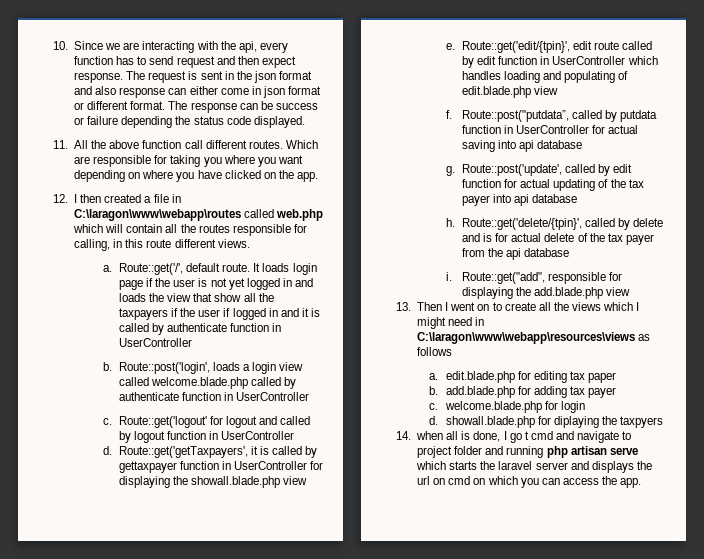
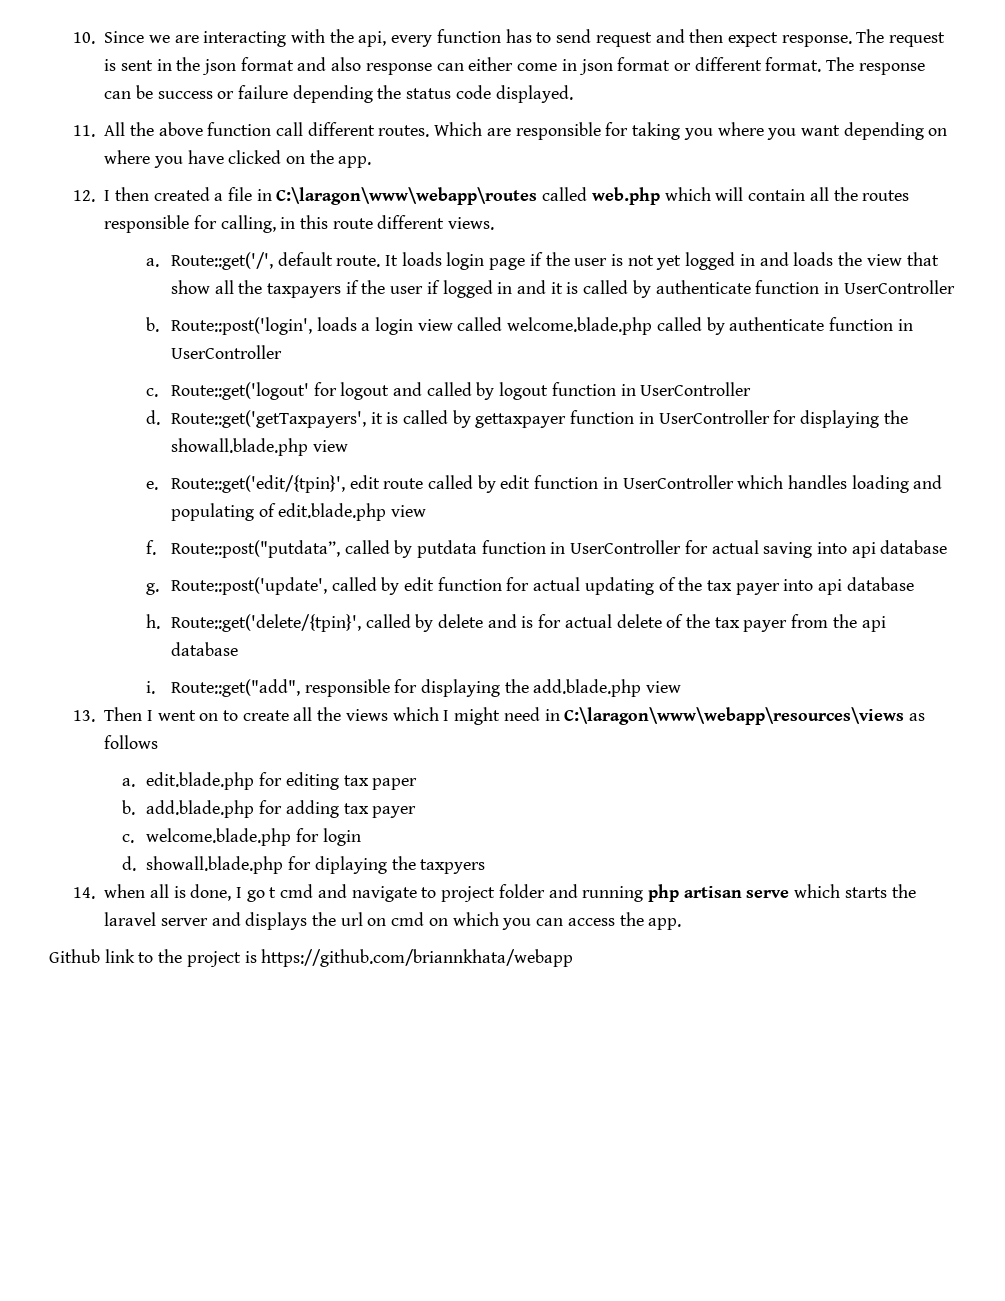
+ Github link to the project is https://github.com/briannkhata/webapp

